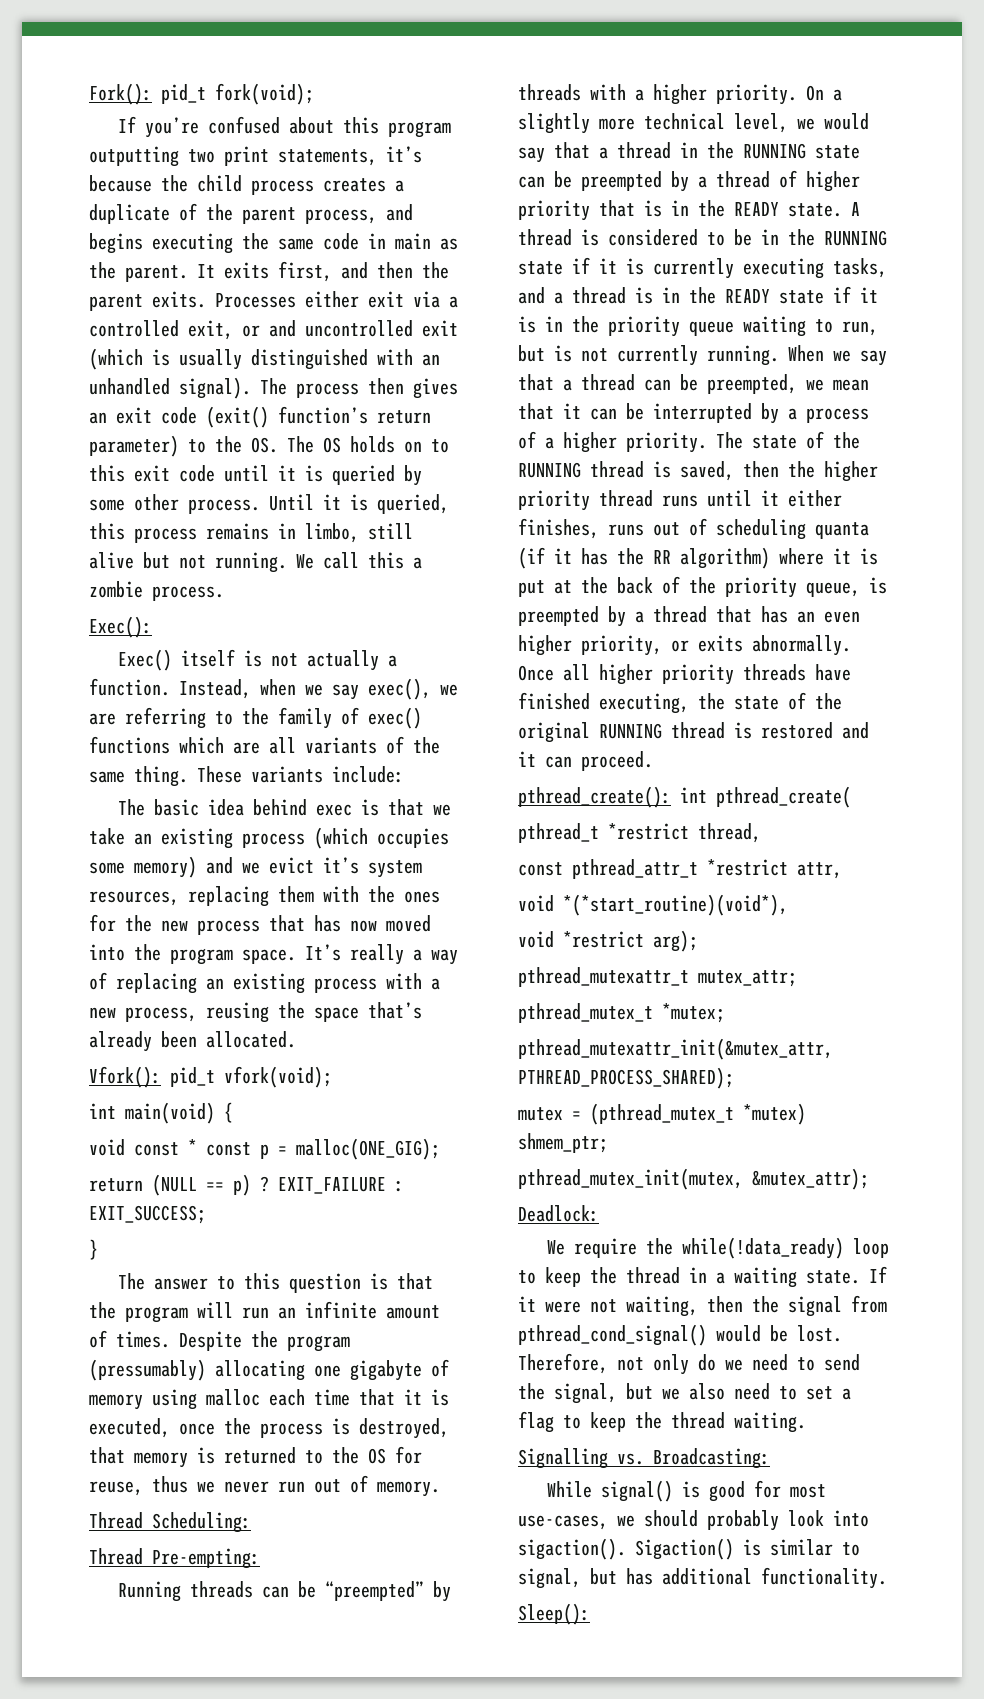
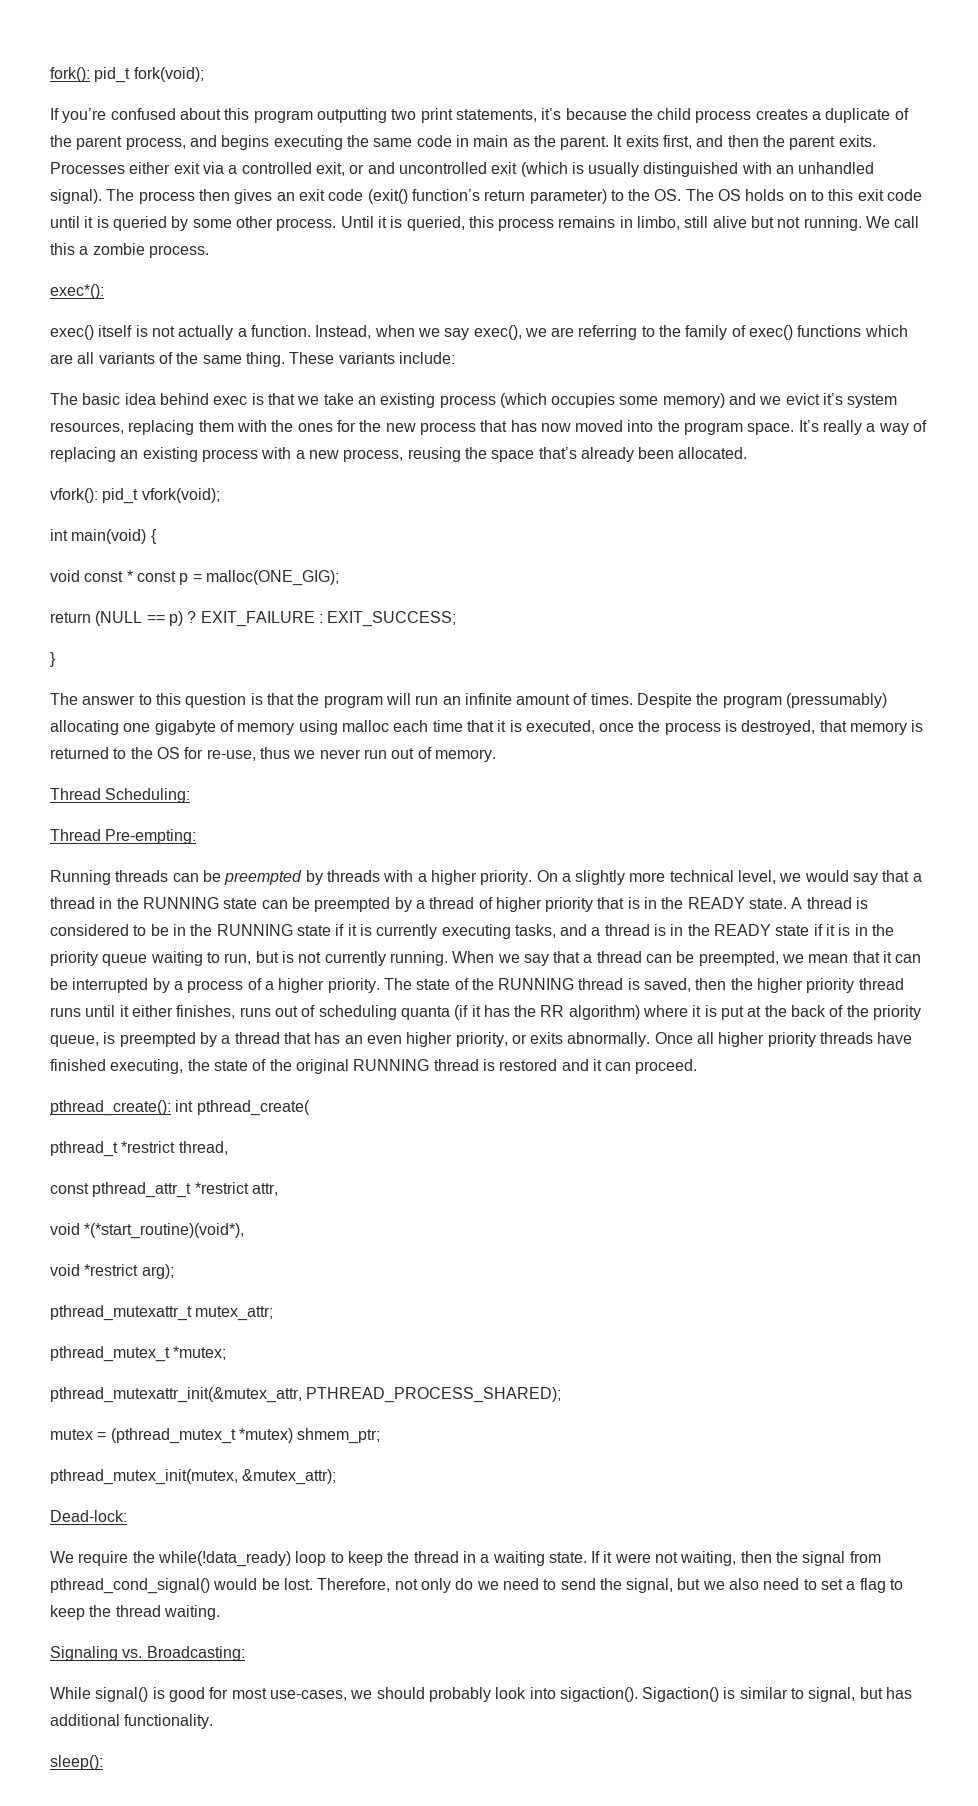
- Fork(): pid_t fork(void);
+ fork(): pid_t fork(void);
- Exec():
- Exec() itself is not actually a function.
+ exec*():
+ exec() itself is not actually a function.
- Vfork(): pid_t vfork(void);
+ vfork(): pid_t vfork(void);
- Despite the program (pressumably) allocating one gigabyte of memory using malloc each time that it is executed, once the process is destroyed, that memory is returned to the OS for reuse, thus we never run out of memory.
+ Despite the program (pressumably) allocating one gigabyte of memory using malloc each time that it is executed, once the process is destroyed, that memory is returned to the OS for re-use, thus we never run out of memory.
- Running threads can be “preempted” by threads with a higher priority.
+ Running threads can be preempted by threads with a higher priority.
- Deadlock:
+ Dead-lock:
- Signalling vs. Broadcasting:
+ Signaling vs. Broadcasting:
- Sleep():
+ sleep():

